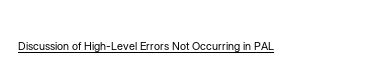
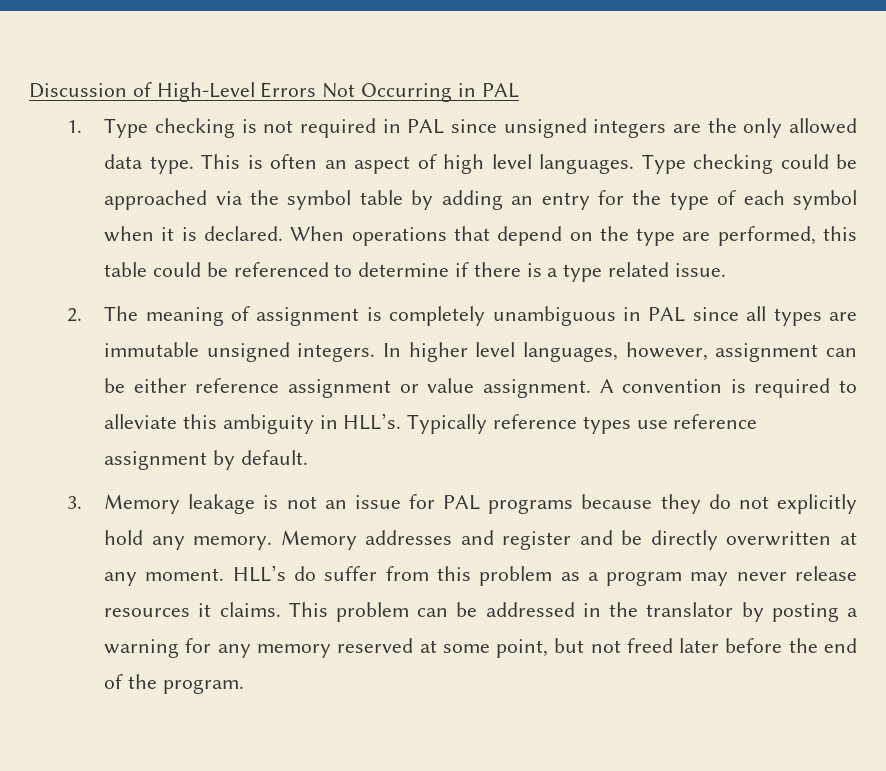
+ 1. Type checking is not required in PAL since unsigned integers are the only allowed data type. This is often an aspect of high level languages. Type checking could be approached via the symbol table by adding an entry for the type of each symbol when it is declared. When operations that depend on the type are performed, this table could be referenced to determine if there is a type related issue.
+ 2. The meaning of assignment is completely unambiguous in PAL since all types are immutable unsigned integers. In higher level languages, however, assignment can be either reference assignment or value assignment. A convention is required to alleviate this ambiguity in HLL’s. Typically reference types use reference assignment by default.
+ 3. Memory leakage is not an issue for PAL programs because they do not explicitly hold any memory. Memory addresses and register and be directly overwritten at any moment. HLL’s do suffer from this problem as a program may never release resources it claims. This problem can be addressed in the translator by posting a warning for any memory reserved at some point, but not freed later before the end of the program.

